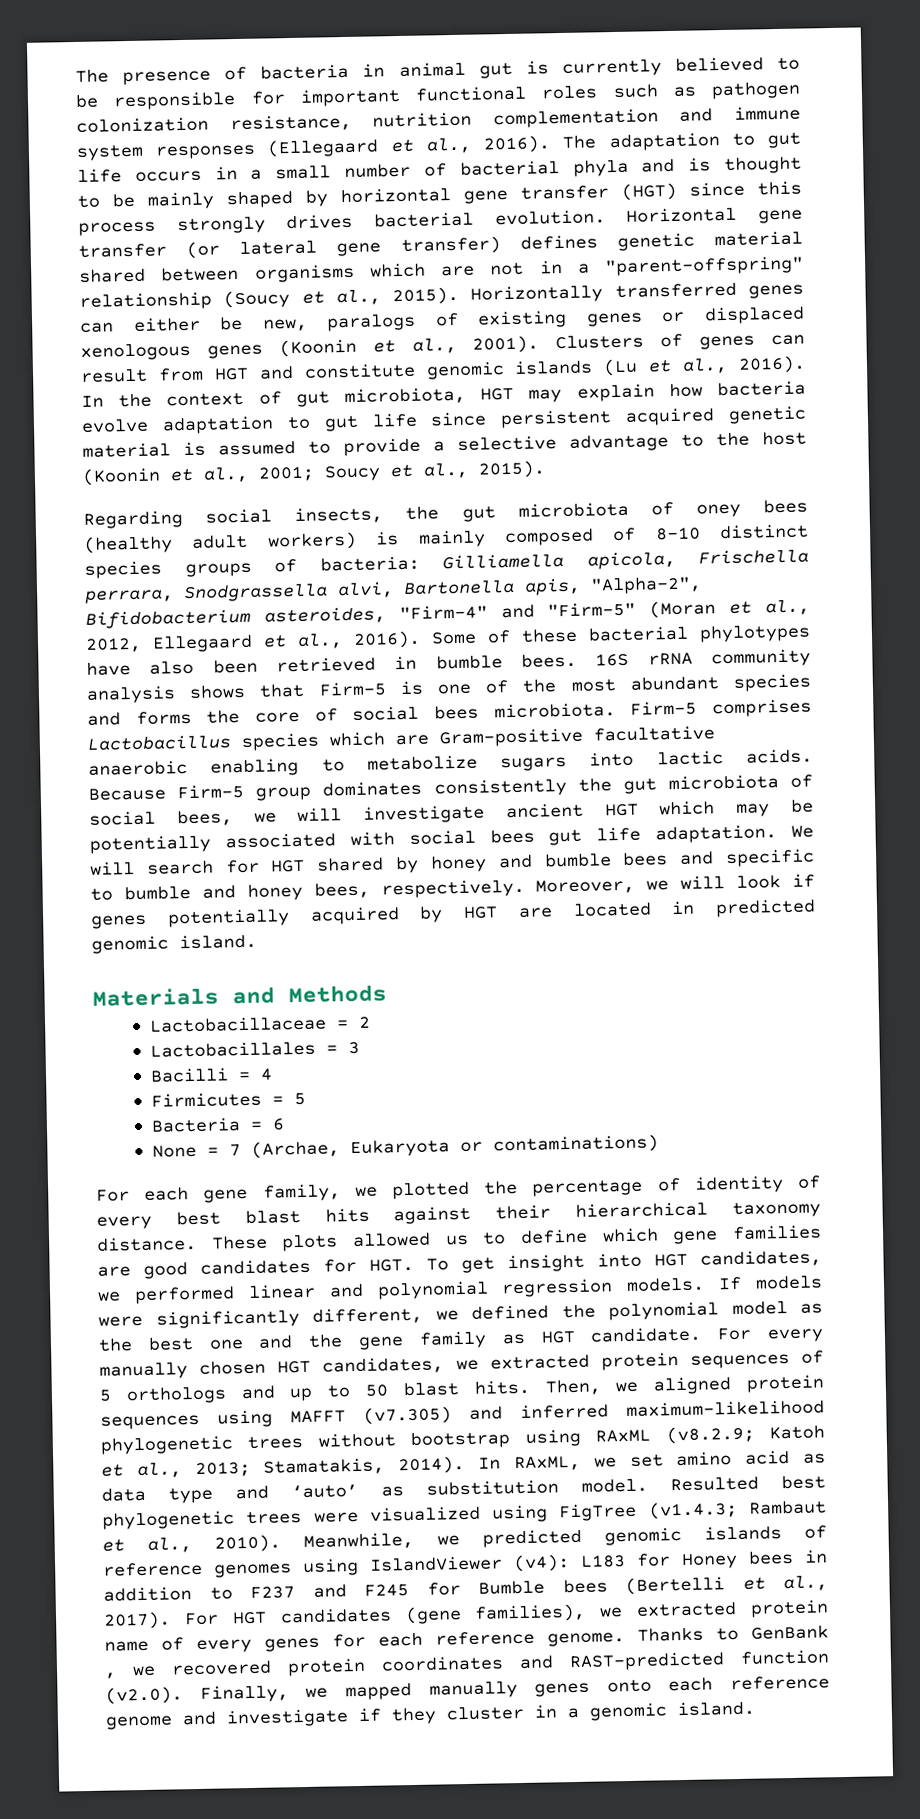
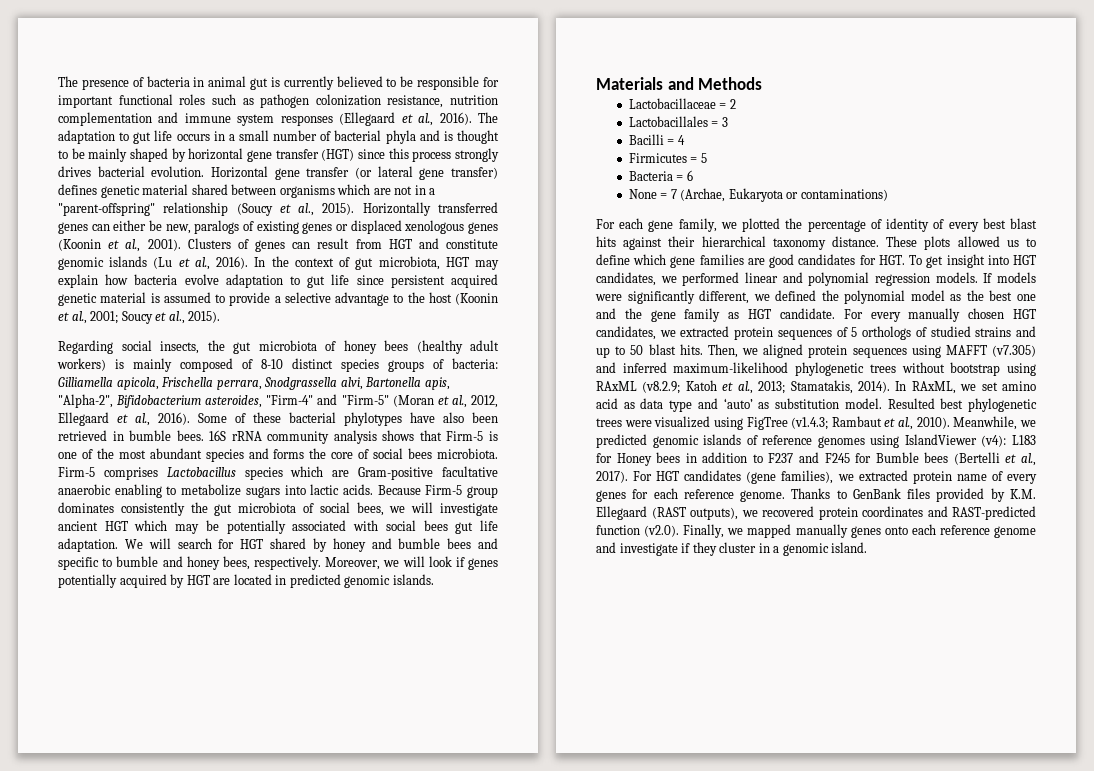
- Regarding social insects, the gut microbiota of oney bees (healthy adult workers) is mainly composed of 8-10 distinct species groups of bacteria: Gilliamella apicola, Frischella perrara, Snodgrassella alvi, Bartonella apis, "Alpha-2", Bifidobacterium asteroides, "Firm-4" and "Firm-5" (Moran et al., 2012, Ellegaard et al., 2016).
+ Regarding social insects, the gut microbiota of honey bees (healthy adult workers) is mainly composed of 8-10 distinct species groups of bacteria: Gilliamella apicola, Frischella perrara, Snodgrassella alvi, Bartonella apis, "Alpha-2", Bifidobacterium asteroides, "Firm-4" and "Firm-5" (Moran et al., 2012, Ellegaard et al., 2016).
- Moreover, we will look if genes potentially acquired by HGT are located in predicted genomic island.
+ Moreover, we will look if genes potentially acquired by HGT are located in predicted genomic islands.
- For every manually chosen HGT candidates, we extracted protein sequences of 5 orthologs and up to 50 blast hits.
+ For every manually chosen HGT candidates, we extracted protein sequences of 5 orthologs of studied strains and up to 50 blast hits.
- Thanks to GenBank , we recovered protein coordinates and RAST-predicted function (v2.0). Finally, we mapped manually genes onto each reference genome and investigate if they cluster in a genomic island.
+ Thanks to GenBank files provided by K.M. Ellegaard (RAST outputs), we recovered protein coordinates and RAST-predicted function (v2.0). Finally, we mapped manually genes onto each reference genome and investigate if they cluster in a genomic island.

